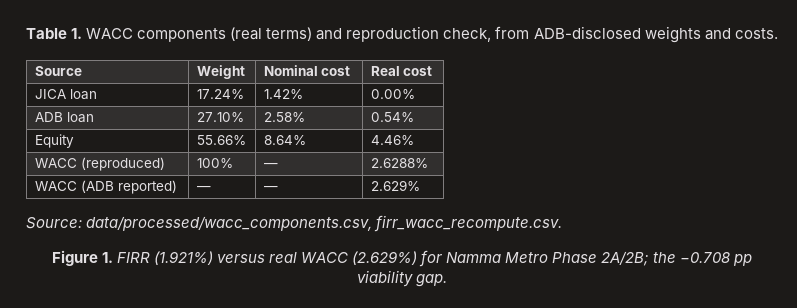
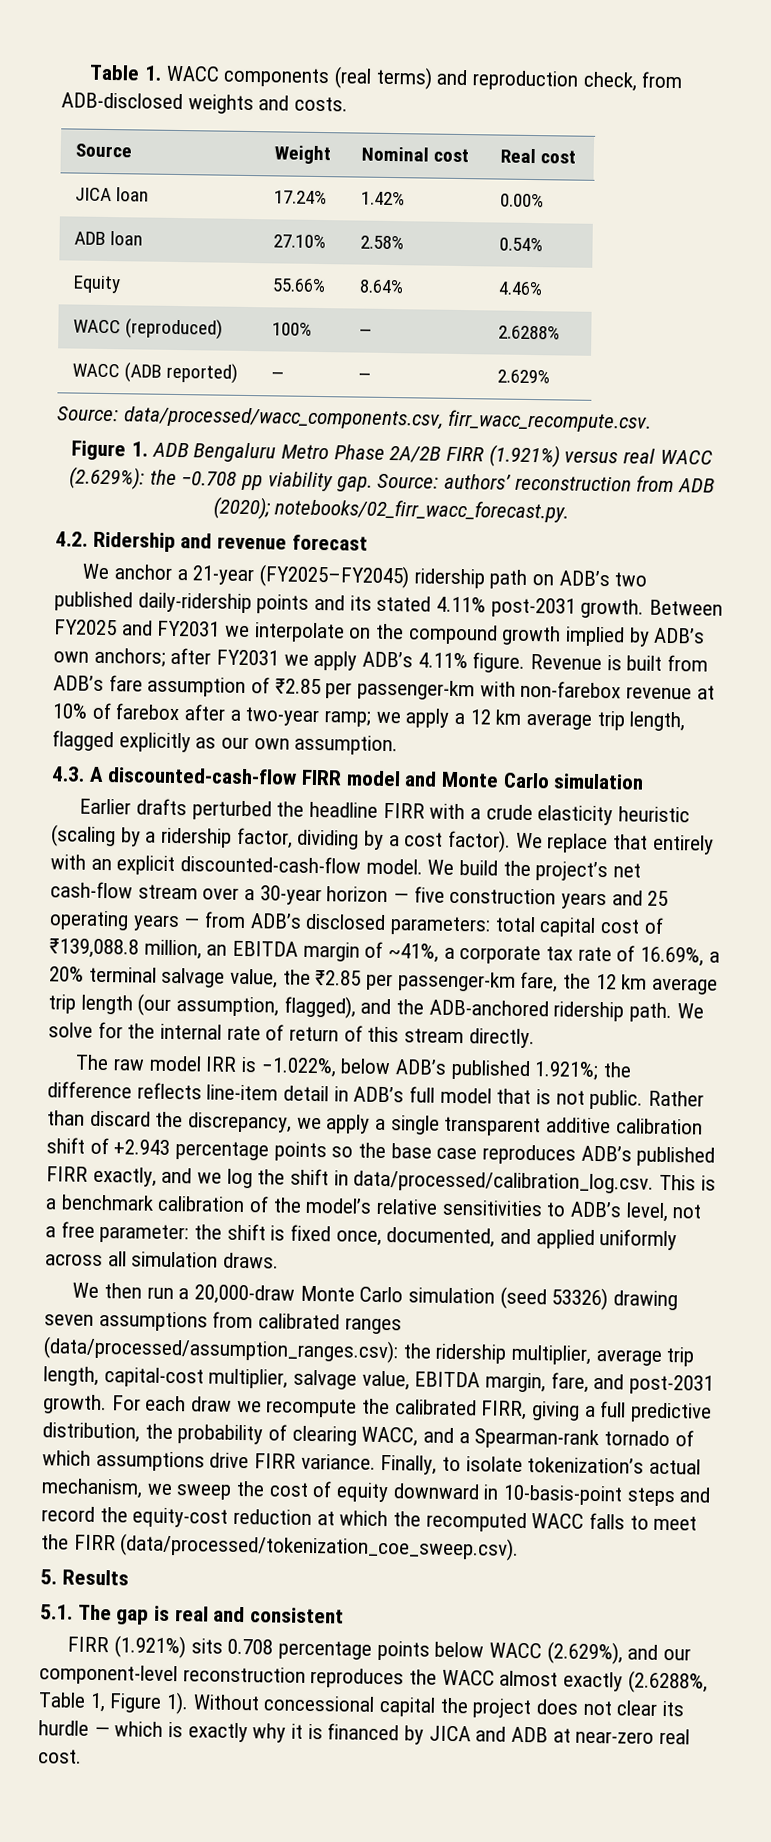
- Figure 1. FIRR (1.921%) versus real WACC (2.629%) for Namma Metro Phase 2A/2B; the −0.708 pp viability gap.
+ Figure 1. ADB Bengaluru Metro Phase 2A/2B FIRR (1.921%) versus real WACC (2.629%): the −0.708 pp viability gap.
+ Source: authors’ reconstruction from ADB (2020); notebooks/02_firr_wacc_forecast.py.
+ 4.2. Ridership and revenue forecast
+ We anchor a 21-year (FY2025–FY2045) ridership path on ADB’s two published daily-ridership points and its stated 4.11% post-2031 growth. Between FY2025 and FY2031 we interpolate on the compound growth implied by ADB’s own anchors; after FY2031 we apply ADB’s 4.11% figure. Revenue is built from ADB’s fare assumption of ₹2.85 per passenger-km with non-farebox revenue at 10% of farebox after a two-year ramp; we apply a 12 km average trip length, flagged explicitly as our own assumption.
+ 4.3. A discounted-cash-flow FIRR model and Monte Carlo simulation
+ Earlier drafts perturbed the headline FIRR with a crude elasticity heuristic (scaling by a ridership factor, dividing by a cost factor). We replace that entirely with an explicit discounted-cash-flow model. We build the project’s net cash-flow stream over a 30-year horizon — five construction years and 25 operating years — from ADB’s disclosed parameters: total capital cost of ₹139,088.8 million, an EBITDA margin of ~41%, a corporate tax rate of 16.69%, a 20% terminal salvage value, the ₹2.85 per passenger-km fare, the 12 km average trip length (our assumption, flagged), and the ADB-anchored ridership path. We solve for the internal rate of return of this stream directly.
+ The raw model IRR is −1.022%, below ADB’s published 1.921%; the difference reflects line-item detail in ADB’s full model that is not public. Rather than discard the discrepancy, we apply a single transparent additive calibration shift of +2.943 percentage points so the base case reproduces ADB’s published FIRR exactly, and we log the shift in data/processed/calibration_log.csv. This is a benchmark calibration of the model’s relative sensitivities to ADB’s level, not a free parameter: the shift is fixed once, documented, and applied uniformly across all simulation draws.
+ We then run a 20,000-draw Monte Carlo simulation (seed 53326) drawing seven assumptions from calibrated ranges (data/processed/assumption_ranges.csv): the ridership multiplier, average trip length, capital-cost multiplier, salvage value, EBITDA margin, fare, and post-2031 growth. For each draw we recompute the calibrated FIRR, giving a full predictive distribution, the probability of clearing WACC, and a Spearman-rank tornado of which assumptions drive FIRR variance. Finally, to isolate tokenization’s actual mechanism, we sweep the cost of equity downward in 10-basis-point steps and record the equity-cost reduction at which the recomputed WACC falls to meet the FIRR (data/processed/tokenization_coe_sweep.csv).
+ 5. Results
+ 5.1. The gap is real and consistent
+ FIRR (1.921%) sits 0.708 percentage points below WACC (2.629%), and our component-level reconstruction reproduces the WACC almost exactly (2.6288%, Table 1, Figure 1). Without concessional capital the project does not clear its hurdle — which is exactly why it is financed by JICA and ADB at near-zero real cost.

